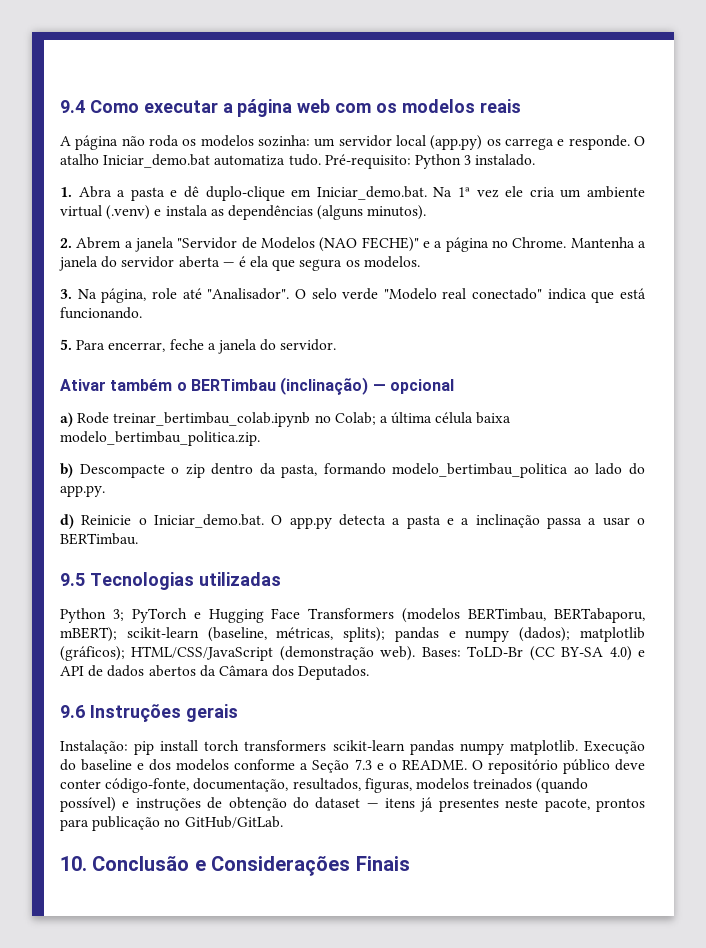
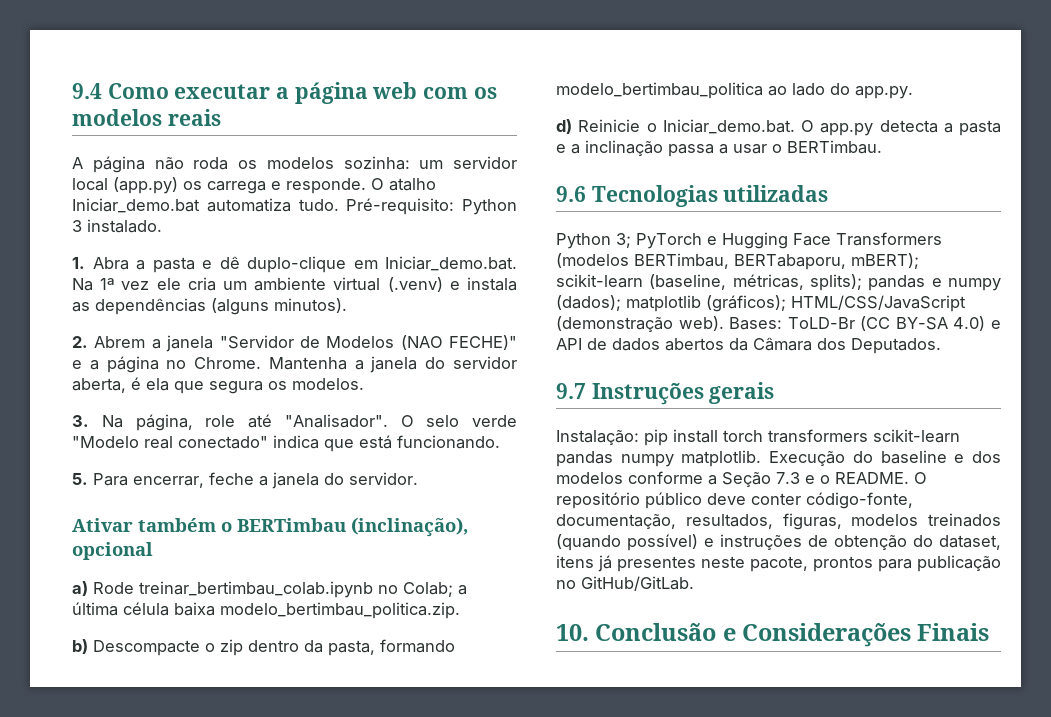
- Mantenha a janela do servidor aberta — é ela que segura os modelos.
+ Mantenha a janela do servidor aberta, é ela que segura os modelos.
- Ativar também o BERTimbau (inclinação) — opcional
+ Ativar também o BERTimbau (inclinação), opcional
- 9.5 Tecnologias utilizadas
+ 9.6 Tecnologias utilizadas
- 9.6 Instruções gerais
+ 9.7 Instruções gerais
- O repositório público deve conter código-fonte, documentação, resultados, figuras, modelos treinados (quando possível) e instruções de obtenção do dataset — itens já presentes neste pacote, prontos para publicação no GitHub/GitLab.
+ O repositório público deve conter código-fonte, documentação, resultados, figuras, modelos treinados (quando possível) e instruções de obtenção do dataset, itens já presentes neste pacote, prontos para publicação no GitHub/GitLab.

